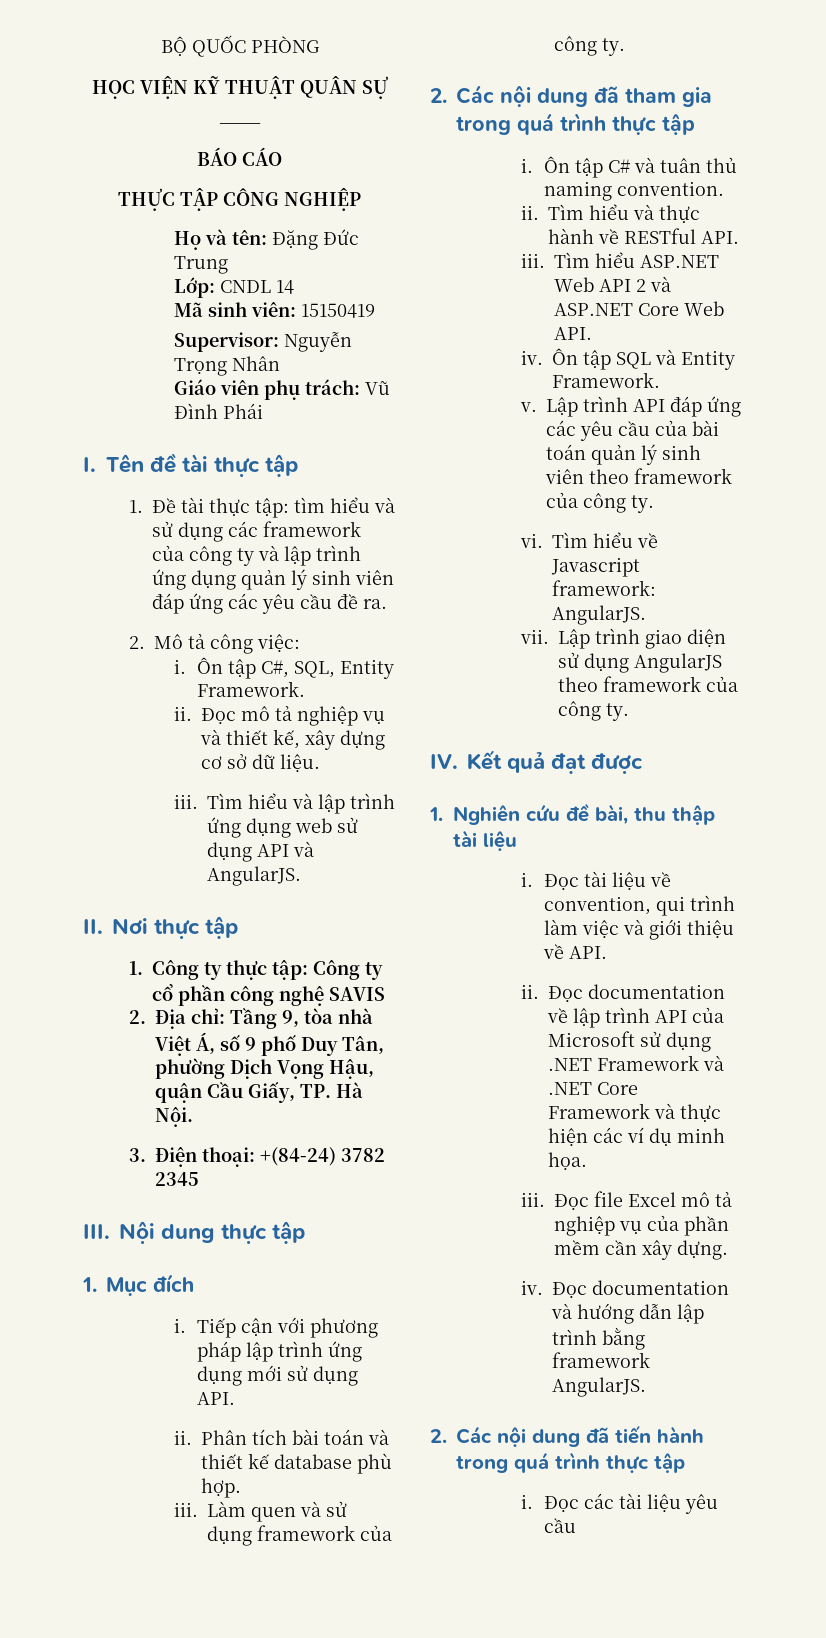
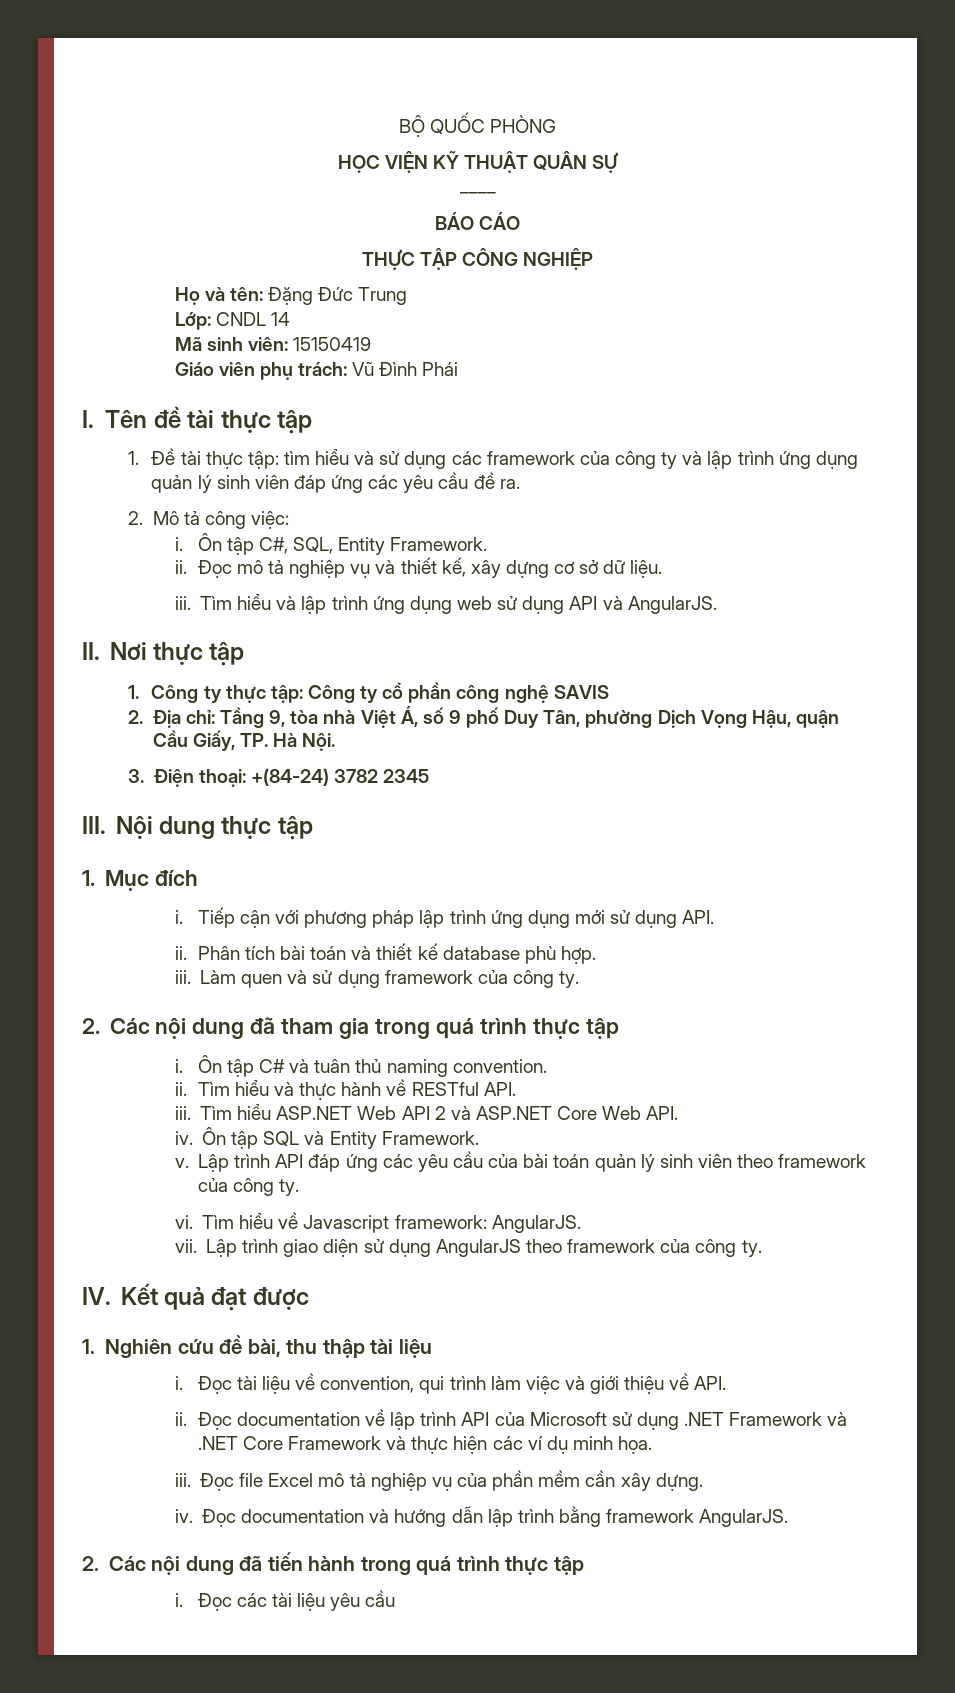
- Supervisor: Nguyễn Trọng Nhân

